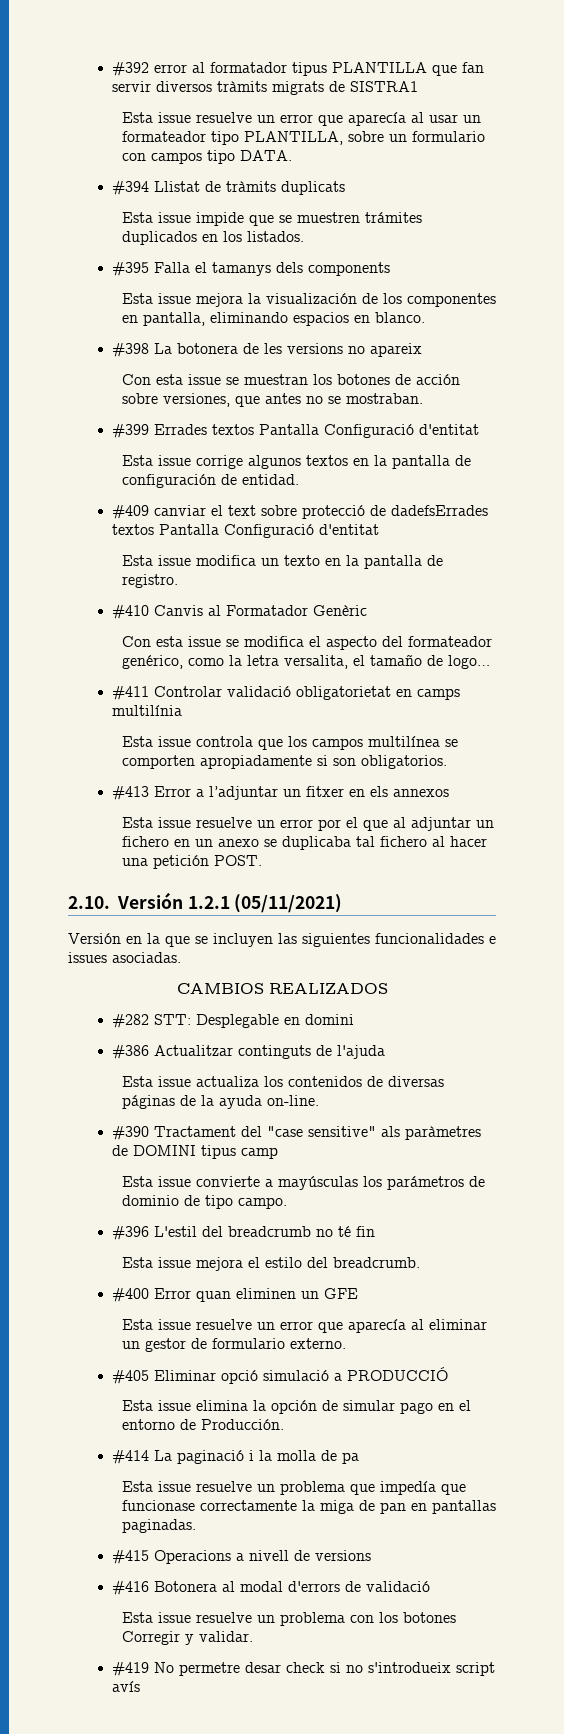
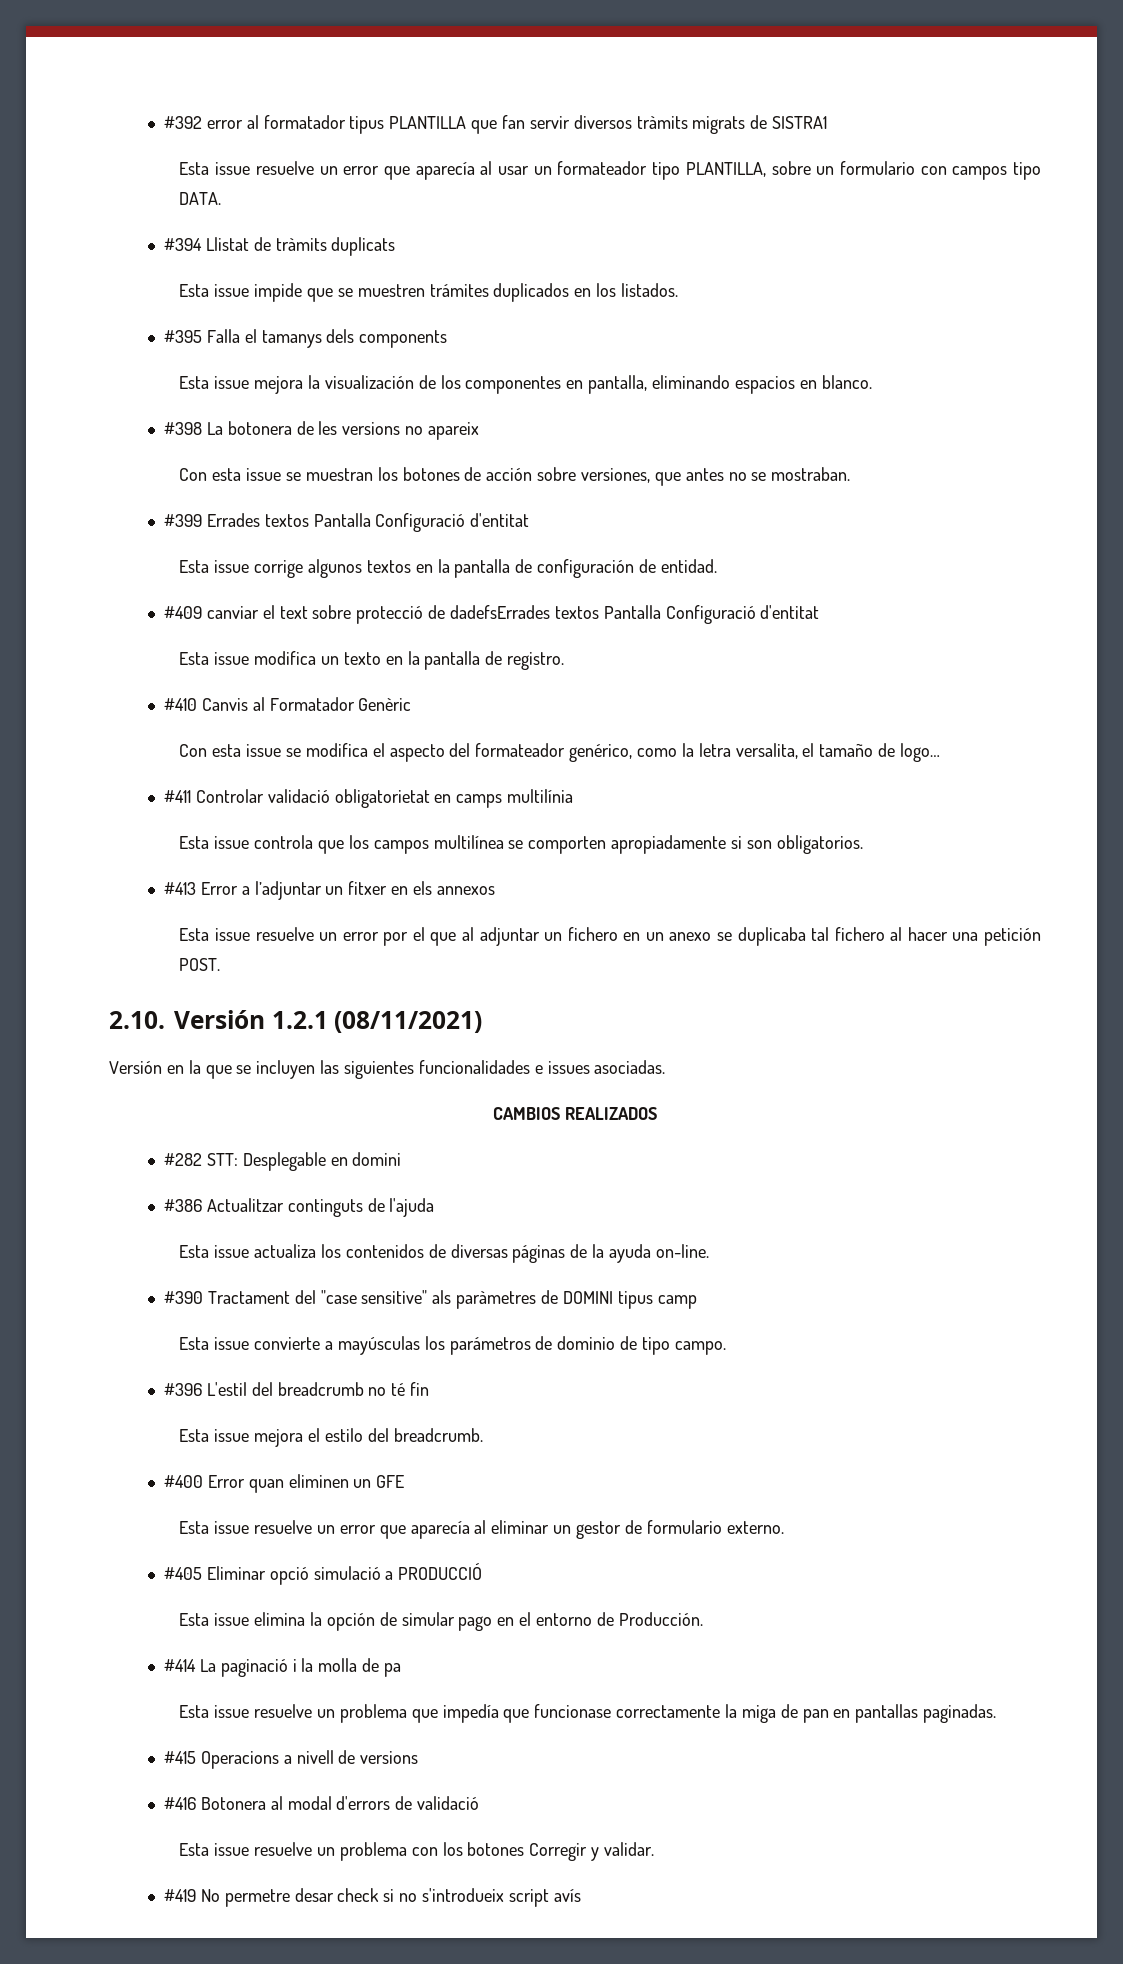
- 2.10. Versión 1.2.1 (05/11/2021)
+ 2.10. Versión 1.2.1 (08/11/2021)

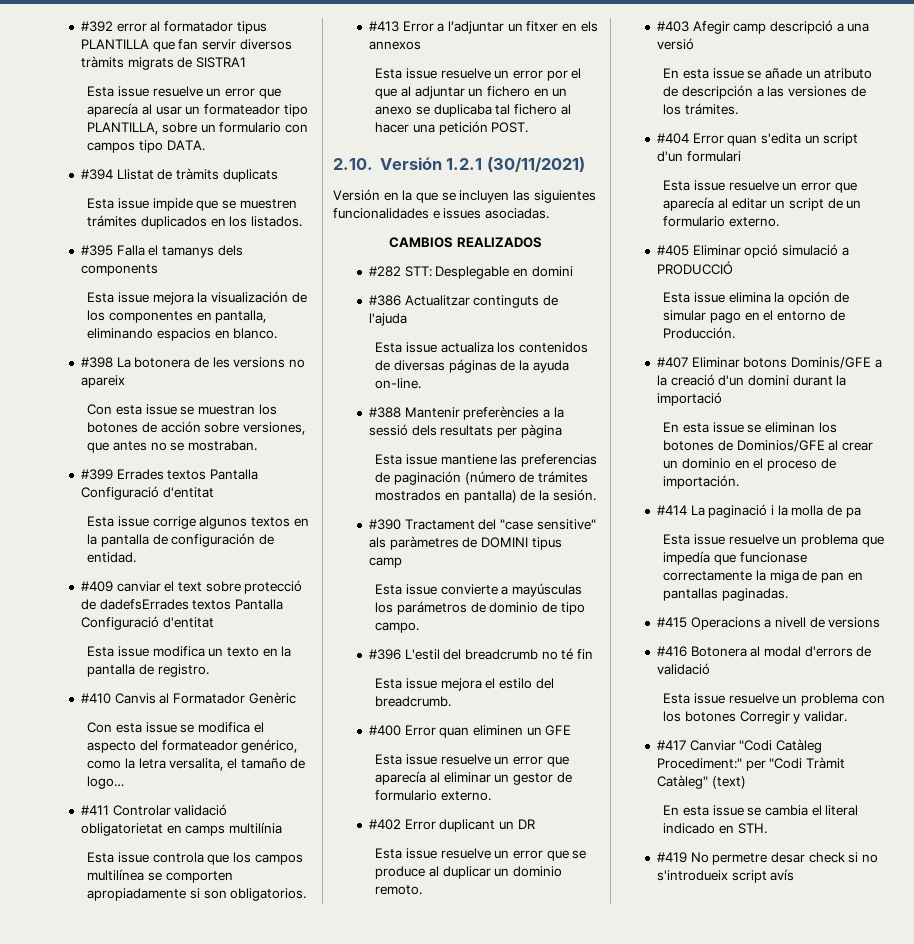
- 2.10. Versión 1.2.1 (08/11/2021)
+ 2.10. Versión 1.2.1 (30/11/2021)
+ #388 Mantenir preferències a la sessió dels resultats per pàgina
+ Esta issue mantiene las preferencias de paginación (número de trámites mostrados en pantalla) de la sesión.
+ #402 Error duplicant un DR
+ Esta issue resuelve un error que se produce al duplicar un dominio remoto.
+ #403 Afegir camp descripció a una versió
+ En esta issue se añade un atributo de descripción a las versiones de los trámites.
+ #404 Error quan s'edita un script d'un formulari
+ Esta issue resuelve un error que aparecía al editar un script de un formulario externo.
+ #407 Eliminar botons Dominis/GFE a la creació d'un domini durant la importació
+ En esta issue se eliminan los botones de Dominios/GFE al crear un dominio en el proceso de importación.
+ #417 Canviar "Codi Catàleg Procediment:" per "Codi Tràmit Catàleg" (text)
+ En esta issue se cambia el literal indicado en STH.

